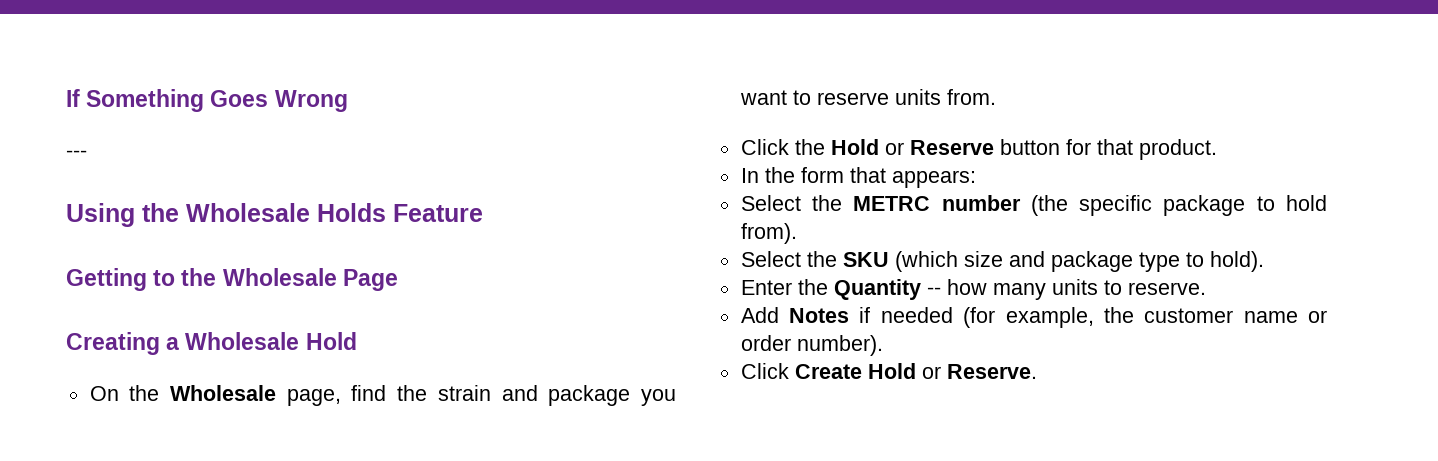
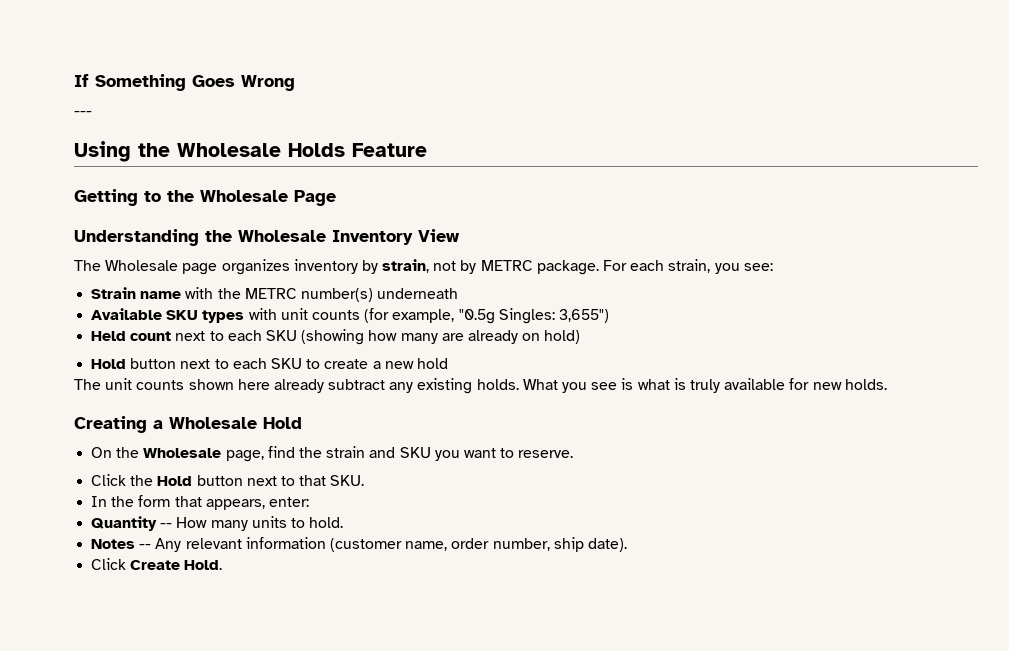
+ Understanding the Wholesale Inventory View
+ The Wholesale page organizes inventory by strain, not by METRC package. For each strain, you see:
+ Strain name with the METRC number(s) underneath
+ Available SKU types with unit counts (for example, "0.5g Singles: 3,655")
+ Held count next to each SKU (showing how many are already on hold)
+ Hold button next to each SKU to create a new hold
+ The unit counts shown here already subtract any existing holds. What you see is what is truly available for new holds.
- On the Wholesale page, find the strain and package you want to reserve units from.
+ On the Wholesale page, find the strain and SKU you want to reserve.
- Click the Hold or Reserve button for that product.
- In the form that appears:
- Select the METRC number (the specific package to hold from).
- Select the SKU (which size and package type to hold).
- Enter the Quantity -- how many units to reserve.
- Add Notes if needed (for example, the customer name or order number).
+ Click the Hold button next to that SKU.
+ In the form that appears, enter:
+ Quantity -- How many units to hold.
+ Notes -- Any relevant information (customer name, order number, ship date).
- Click Create Hold or Reserve.
+ Click Create Hold.

